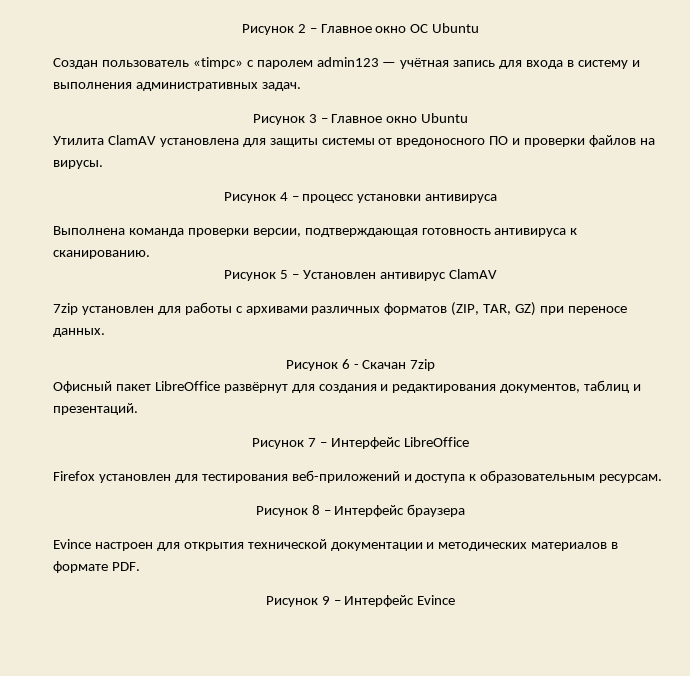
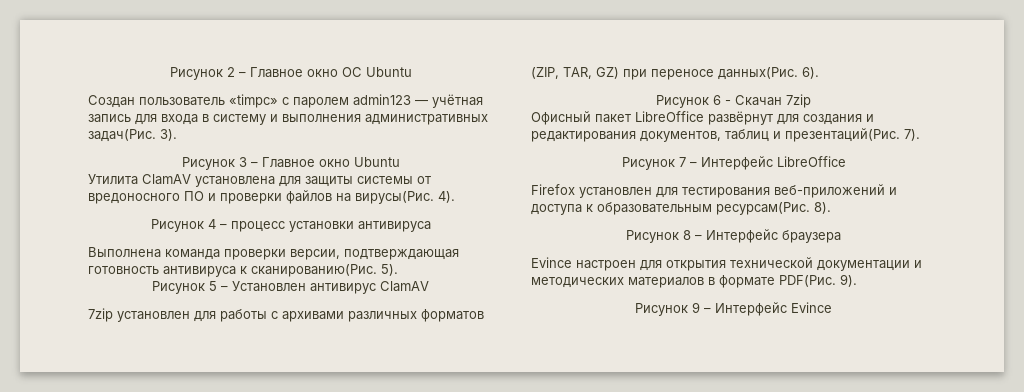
- Создан пользователь «timpc» с паролем admin123 — учётная запись для входа в систему и выполнения административных задач.
+ Создан пользователь «timpc» с паролем admin123 — учётная запись для входа в систему и выполнения административных задач(Рис. 3).
- Утилита ClamAV установлена для защиты системы от вредоносного ПО и проверки файлов на вирусы.
+ Утилита ClamAV установлена для защиты системы от вредоносного ПО и проверки файлов на вирусы(Рис. 4).
- Выполнена команда проверки версии, подтверждающая готовность антивируса к сканированию.
+ Выполнена команда проверки версии, подтверждающая готовность антивируса к сканированию(Рис. 5).
- 7zip установлен для работы с архивами различных форматов (ZIP, TAR, GZ) при переносе данных.
+ 7zip установлен для работы с архивами различных форматов (ZIP, TAR, GZ) при переносе данных(Рис. 6).
- Офисный пакет LibreOffice развёрнут для создания и редактирования документов, таблиц и презентаций.
+ Офисный пакет LibreOffice развёрнут для создания и редактирования документов, таблиц и презентаций(Рис. 7).
- Firefox установлен для тестирования веб-приложений и доступа к образовательным ресурсам.
+ Firefox установлен для тестирования веб-приложений и доступа к образовательным ресурсам(Рис. 8).
- Evince настроен для открытия технической документации и методических материалов в формате PDF.
+ Evince настроен для открытия технической документации и методических материалов в формате PDF(Рис. 9).

